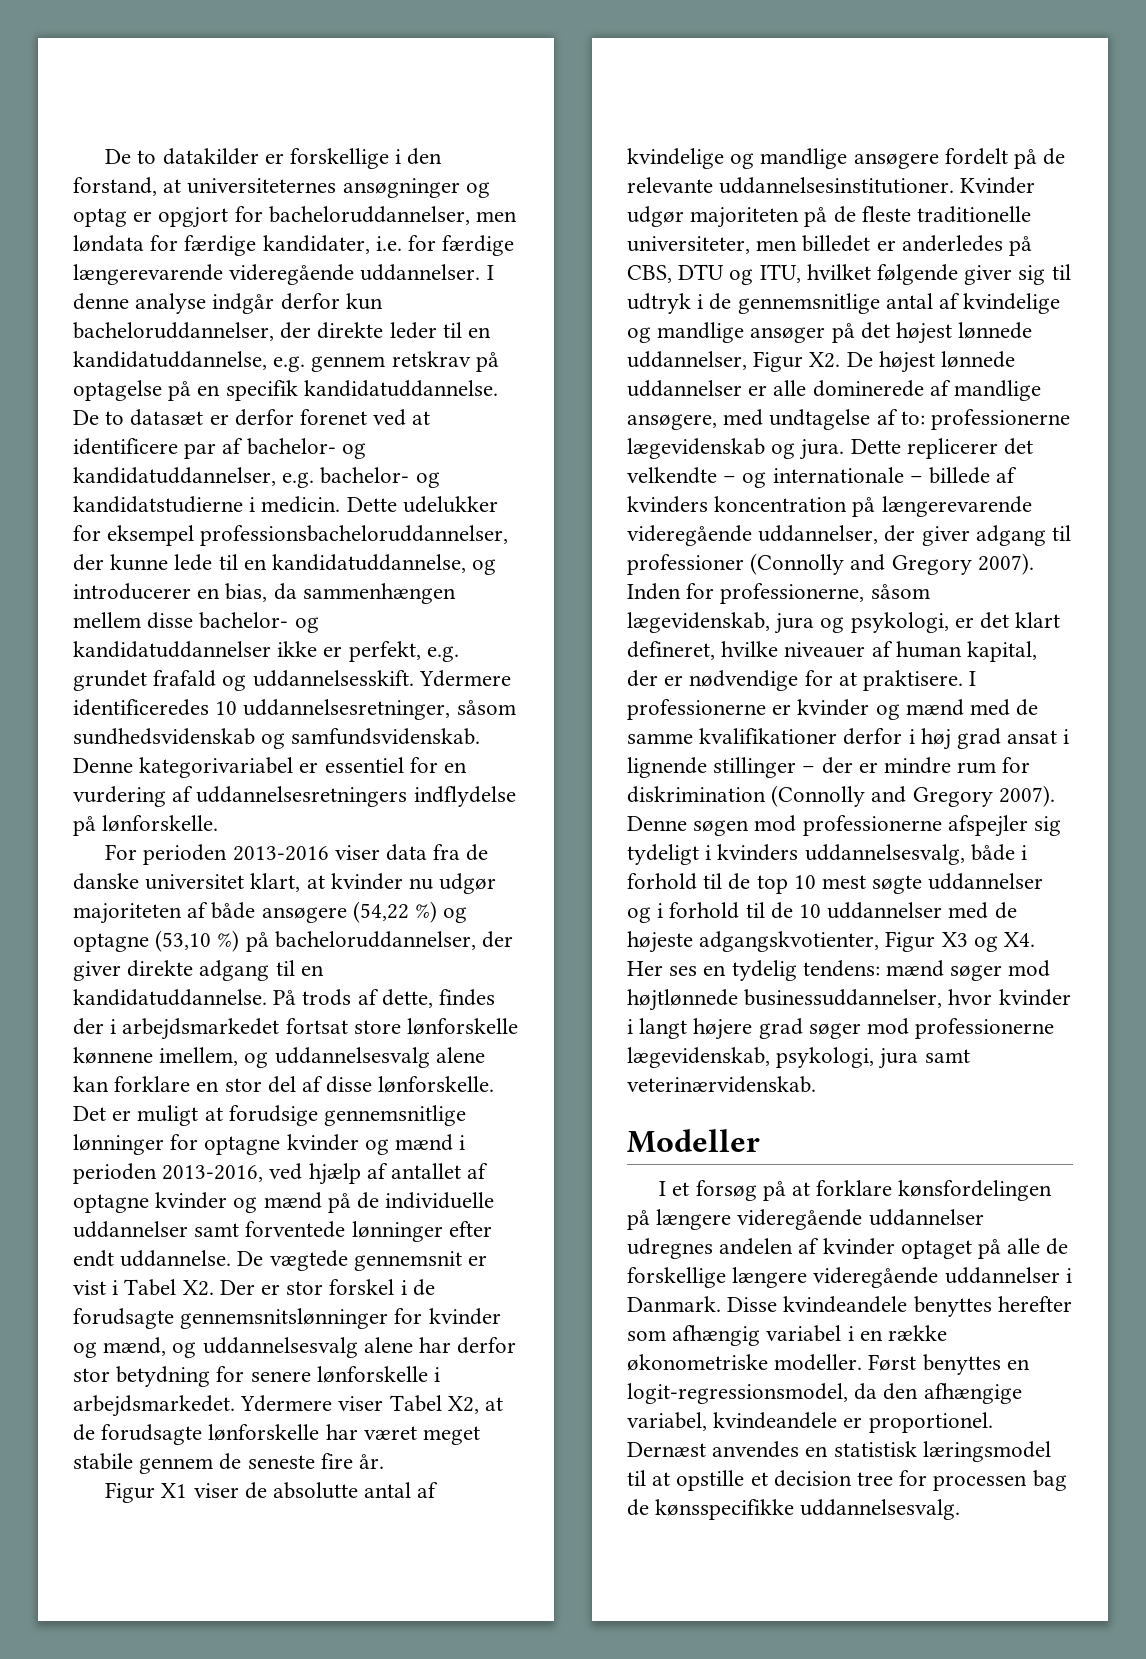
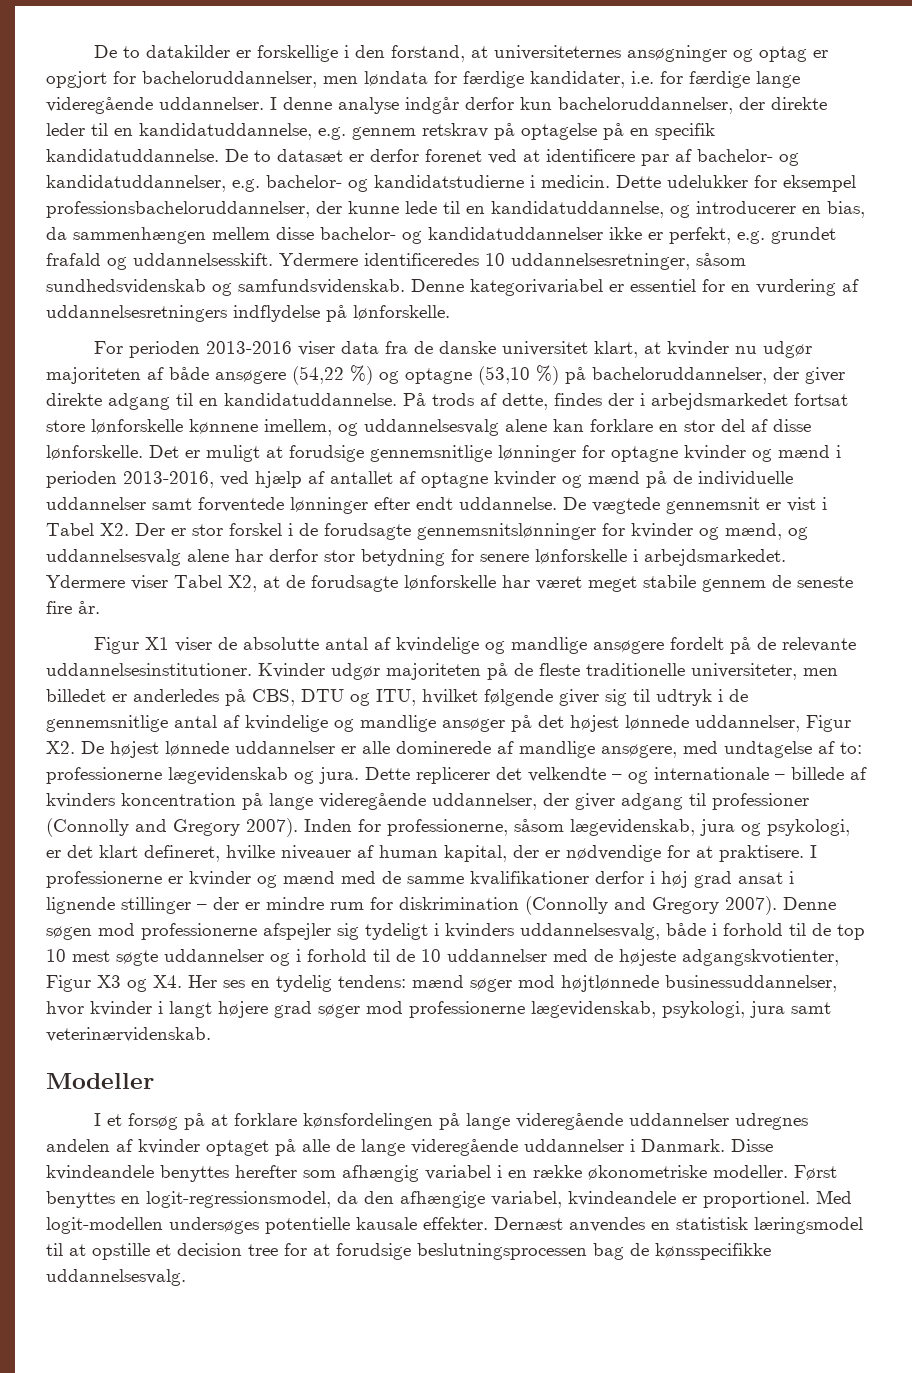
- De to datakilder er forskellige i den forstand, at universiteternes ansøgninger og optag er opgjort for bacheloruddannelser, men løndata for færdige kandidater, i.e. for færdige længerevarende videregående uddannelser.
+ De to datakilder er forskellige i den forstand, at universiteternes ansøgninger og optag er opgjort for bacheloruddannelser, men løndata for færdige kandidater, i.e. for færdige lange videregående uddannelser.
- Dette replicerer det velkendte – og internationale – billede af kvinders koncentration på længerevarende videregående uddannelser, der giver adgang til professioner (Connolly and Gregory 2007).
+ Dette replicerer det velkendte – og internationale – billede af kvinders koncentration på lange videregående uddannelser, der giver adgang til professioner (Connolly and Gregory 2007).
- I et forsøg på at forklare kønsfordelingen på længere videregående uddannelser udregnes andelen af kvinder optaget på alle de forskellige længere videregående uddannelser i Danmark.
+ I et forsøg på at forklare kønsfordelingen på lange videregående uddannelser udregnes andelen af kvinder optaget på alle de lange videregående uddannelser i Danmark.
+ Med logit-modellen undersøges potentielle kausale effekter.
- Dernæst anvendes en statistisk læringsmodel til at opstille et decision tree for processen bag de kønsspecifikke uddannelsesvalg.
+ Dernæst anvendes en statistisk læringsmodel til at opstille et decision tree for at forudsige beslutningsprocessen bag de kønsspecifikke uddannelsesvalg.

